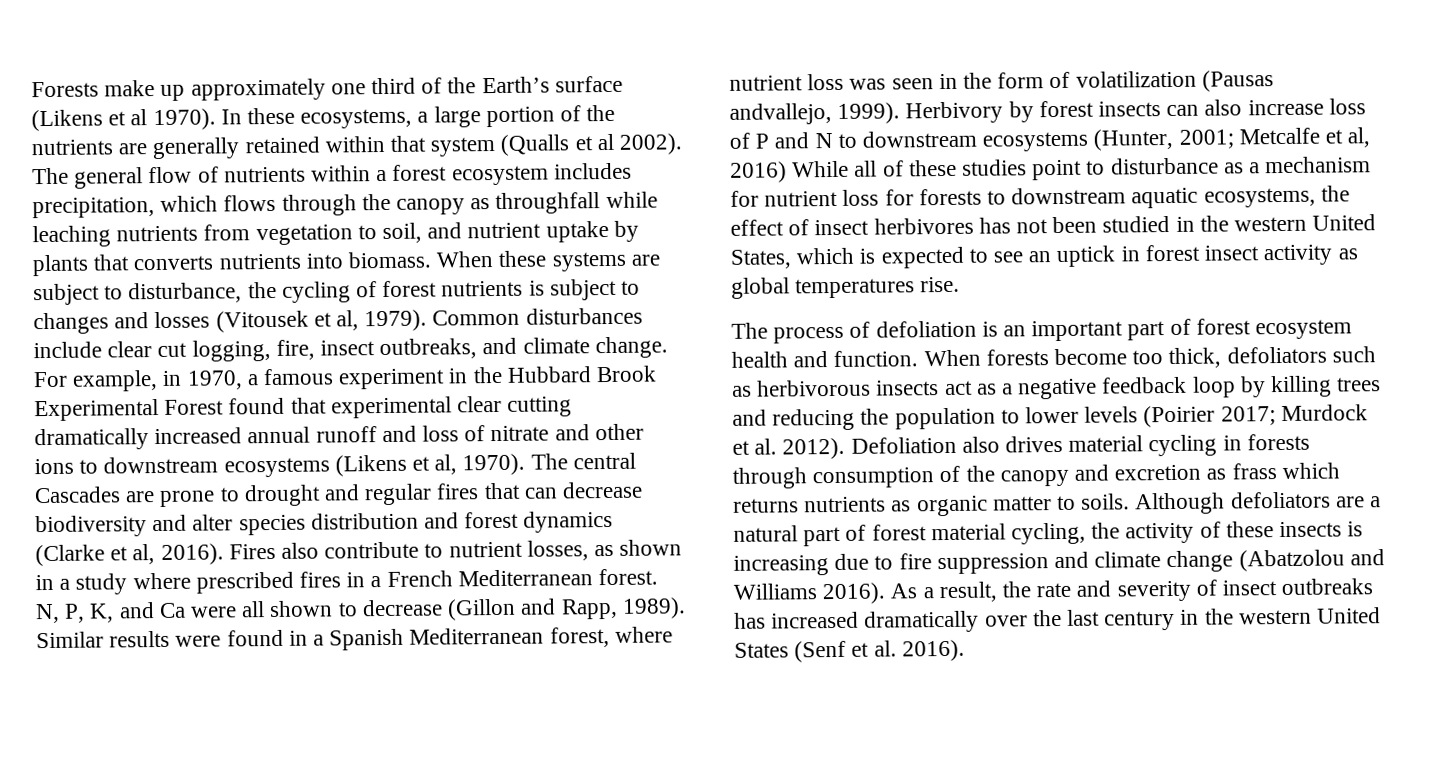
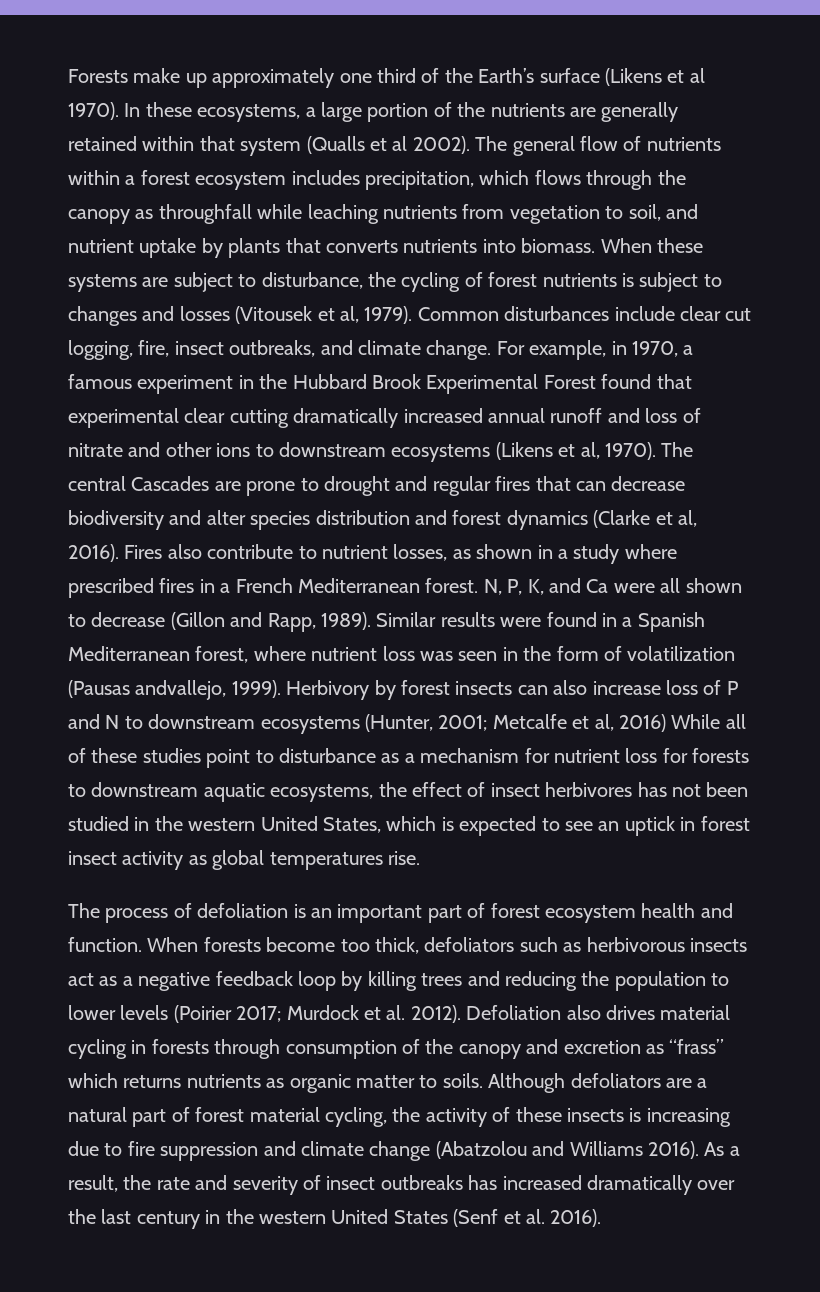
- Defoliation also drives material cycling in forests through consumption of the canopy and excretion as frass which returns nutrients as organic matter to soils.
+ Defoliation also drives material cycling in forests through consumption of the canopy and excretion as “frass” which returns nutrients as organic matter to soils.

